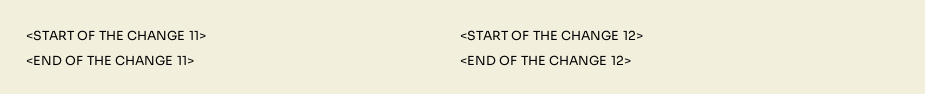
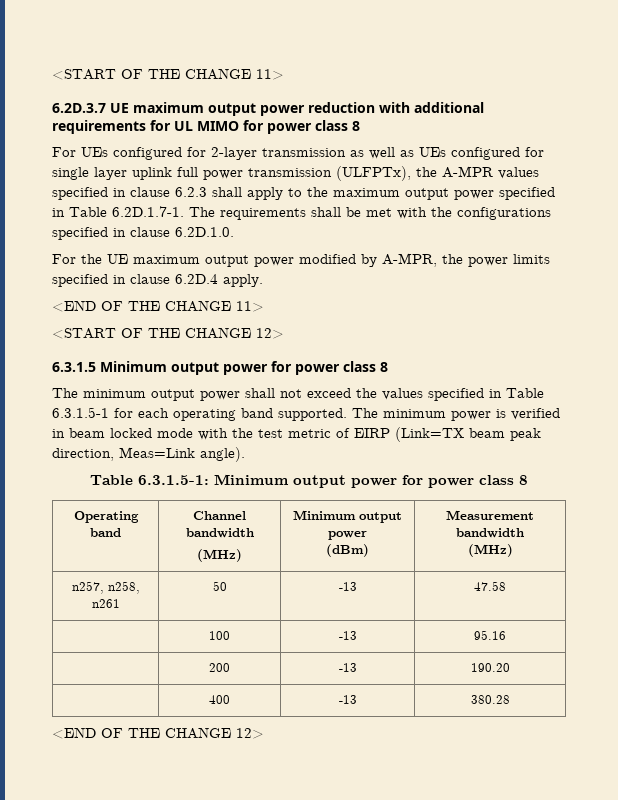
+ 6.2D.3.7 UE maximum output power reduction with additional requirements for UL MIMO for power class 8
+ For UEs configured for 2-layer transmission as well as UEs configured for single layer uplink full power transmission (ULFPTx), the A-MPR values specified in clause 6.2.3 shall apply to the maximum output power specified in Table 6.2D.1.7-1. The requirements shall be met with the configurations specified in clause 6.2D.1.0.
+ For the UE maximum output power modified by A-MPR, the power limits specified in clause 6.2D.4 apply.
+ 6.3.1.5 Minimum output power for power class 8
+ The minimum output power shall not exceed the values specified in Table 6.3.1.5-1 for each operating band supported. The minimum power is verified in beam locked mode with the test metric of EIRP (Link=TX beam peak direction, Meas=Link angle).
+ Table 6.3.1.5-1: Minimum output power for power class 8
+ Operating band | Channel bandwidth
+ (MHz) | Minimum output power
+ (dBm) | Measurement bandwidth
+ (MHz)
+ n257, n258, n261 | 50 | -13 | 47.58
+ | 100 | -13 | 95.16
+ | 200 | -13 | 190.20
+ | 400 | -13 | 380.28

